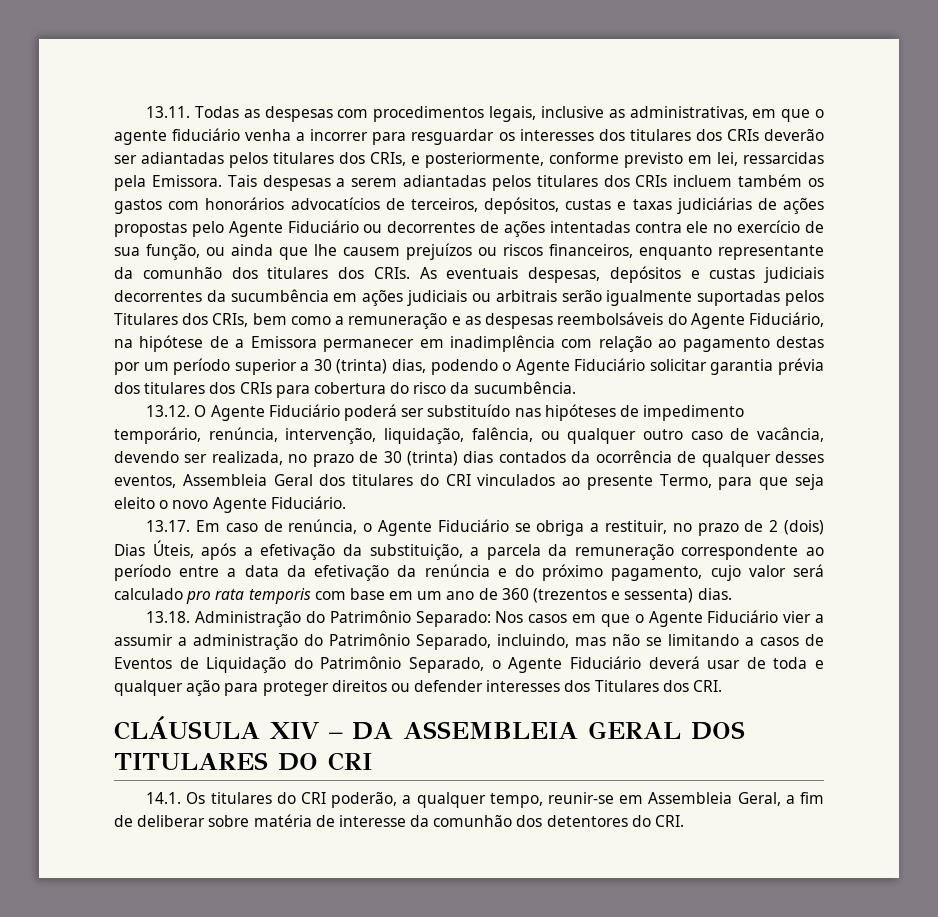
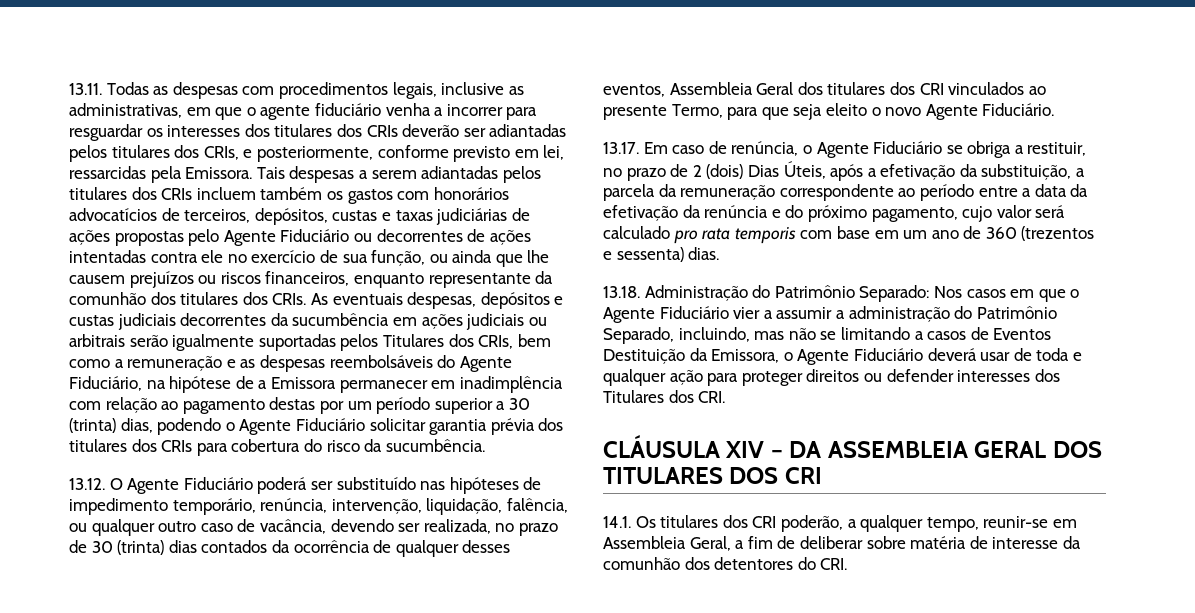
- 13.12. O Agente Fiduciário poderá ser substituído nas hipóteses de impedimento temporário, renúncia, intervenção, liquidação, falência, ou qualquer outro caso de vacância, devendo ser realizada, no prazo de 30 (trinta) dias contados da ocorrência de qualquer desses eventos, Assembleia Geral dos titulares do CRI vinculados ao presente Termo, para que seja eleito o novo Agente Fiduciário.
+ 13.12. O Agente Fiduciário poderá ser substituído nas hipóteses de impedimento temporário, renúncia, intervenção, liquidação, falência, ou qualquer outro caso de vacância, devendo ser realizada, no prazo de 30 (trinta) dias contados da ocorrência de qualquer desses eventos, Assembleia Geral dos titulares dos CRI vinculados ao presente Termo, para que seja eleito o novo Agente Fiduciário.
- 13.18. Administração do Patrimônio Separado: Nos casos em que o Agente Fiduciário vier a assumir a administração do Patrimônio Separado, incluindo, mas não se limitando a casos de Eventos de Liquidação do Patrimônio Separado, o Agente Fiduciário deverá usar de toda e qualquer ação para proteger direitos ou defender interesses dos Titulares dos CRI.
+ 13.18. Administração do Patrimônio Separado: Nos casos em que o Agente Fiduciário vier a assumir a administração do Patrimônio Separado, incluindo, mas não se limitando a casos de Eventos Destituição da Emissora, o Agente Fiduciário deverá usar de toda e qualquer ação para proteger direitos ou defender interesses dos Titulares dos CRI.
- CLÁUSULA XIV – DA ASSEMBLEIA GERAL DOS TITULARES DO CRI
+ CLÁUSULA XIV – DA ASSEMBLEIA GERAL DOS TITULARES DOS CRI
- 14.1. Os titulares do CRI poderão, a qualquer tempo, reunir-se em Assembleia Geral, a fim de deliberar sobre matéria de interesse da comunhão dos detentores do CRI.
+ 14.1. Os titulares dos CRI poderão, a qualquer tempo, reunir-se em Assembleia Geral, a fim de deliberar sobre matéria de interesse da comunhão dos detentores do CRI.

